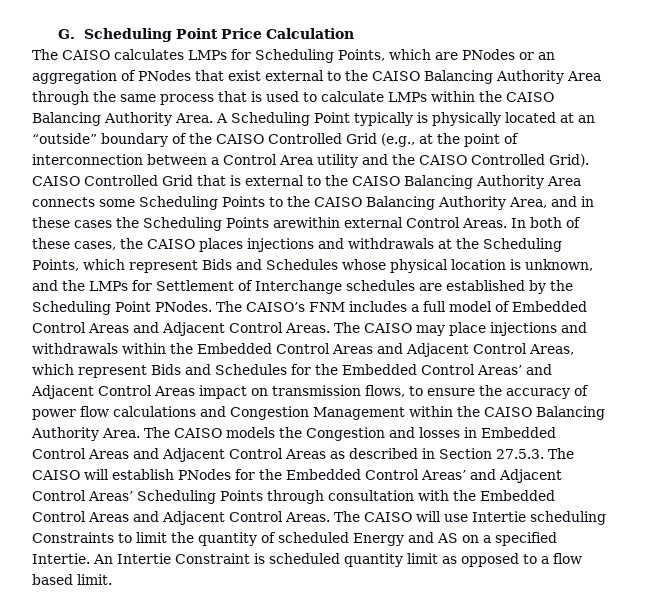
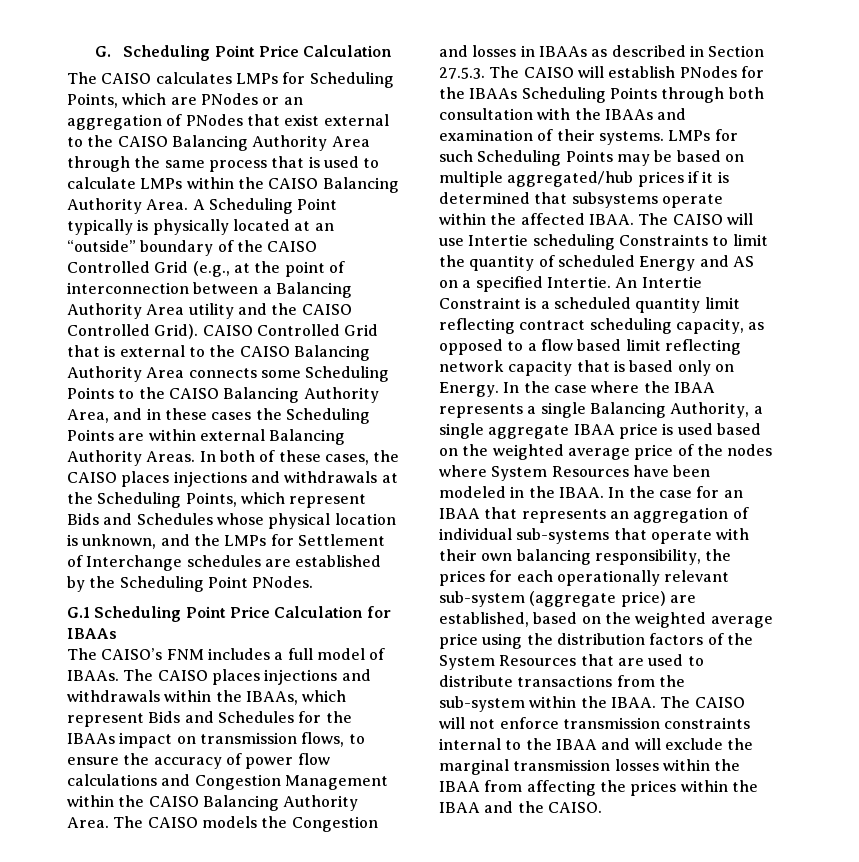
- A Scheduling Point typically is physically located at an “outside” boundary of the CAISO Controlled Grid (e.g., at the point of interconnection between a Control Area utility and the CAISO Controlled Grid).
+ A Scheduling Point typically is physically located at an “outside” boundary of the CAISO Controlled Grid (e.g., at the point of interconnection between a Balancing Authority Area utility and the CAISO Controlled Grid).
- CAISO Controlled Grid that is external to the CAISO Balancing Authority Area connects some Scheduling Points to the CAISO Balancing Authority Area, and in these cases the Scheduling Points arewithin external Control Areas.
+ CAISO Controlled Grid that is external to the CAISO Balancing Authority Area connects some Scheduling Points to the CAISO Balancing Authority Area, and in these cases the Scheduling Points are within external Balancing Authority Areas.
- In both of these cases, the CAISO places injections and withdrawals at the Scheduling Points, which represent Bids and Schedules whose physical location is unknown, and the LMPs for Settlement of Interchange schedules are established by the Scheduling Point PNodes. The CAISO’s FNM includes a full model of Embedded Control Areas and Adjacent Control Areas. The CAISO may place injections and withdrawals within the Embedded Control Areas and Adjacent Control Areas, which represent Bids and Schedules for the Embedded Control Areas’ and Adjacent Control Areas impact on transmission flows, to ensure the accuracy of power flow calculations and Congestion Management within the CAISO Balancing Authority Area.
+ In both of these cases, the CAISO places injections and withdrawals at the Scheduling Points, which represent Bids and Schedules whose physical location is unknown, and the LMPs for Settlement of Interchange schedules are established by the Scheduling Point PNodes.
+ G.1 Scheduling Point Price Calculation for IBAAs
+ The CAISO’s FNM includes a full model of IBAAs. The CAISO places injections and withdrawals within the IBAAs, which represent Bids and Schedules for the IBAAs impact on transmission flows, to ensure the accuracy of power flow calculations and Congestion Management within the CAISO Balancing Authority Area.
- The CAISO models the Congestion and losses in Embedded Control Areas and Adjacent Control Areas as described in Section 27.5.3. The CAISO will establish PNodes for the Embedded Control Areas’ and Adjacent Control Areas’ Scheduling Points through consultation with the Embedded Control Areas and Adjacent Control Areas.
+ The CAISO models the Congestion and losses in IBAAs as described in Section 27.5.3. The CAISO will establish PNodes for the IBAAs Scheduling Points through both consultation with the IBAAs and examination of their systems. LMPs for such Scheduling Points may be based on multiple aggregated/hub prices if it is determined that subsystems operate within the affected IBAA.
- An Intertie Constraint is scheduled quantity limit as opposed to a flow based limit.
+ An Intertie Constraint is a scheduled quantity limit reflecting contract scheduling capacity, as opposed to a flow based limit reflecting network capacity that is based only on Energy. In the case where the IBAA represents a single Balancing Authority, a single aggregate IBAA price is used based on the weighted average price of the nodes where System Resources have been modeled in the IBAA. In the case for an IBAA that represents an aggregation of individual sub-systems that operate with their own balancing responsibility, the prices for each operationally relevant sub-system (aggregate price) are established, based on the weighted average price using the distribution factors of the System Resources that are used to distribute transactions from the sub-system within the IBAA. The CAISO will not enforce transmission constraints internal to the IBAA and will exclude the marginal transmission losses within the IBAA from affecting the prices within the IBAA and the CAISO.

